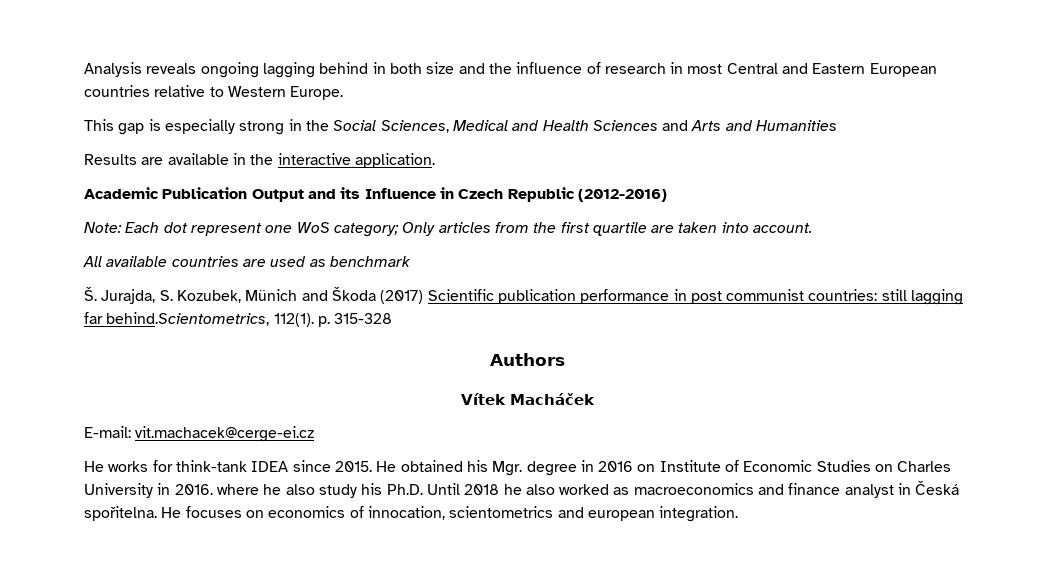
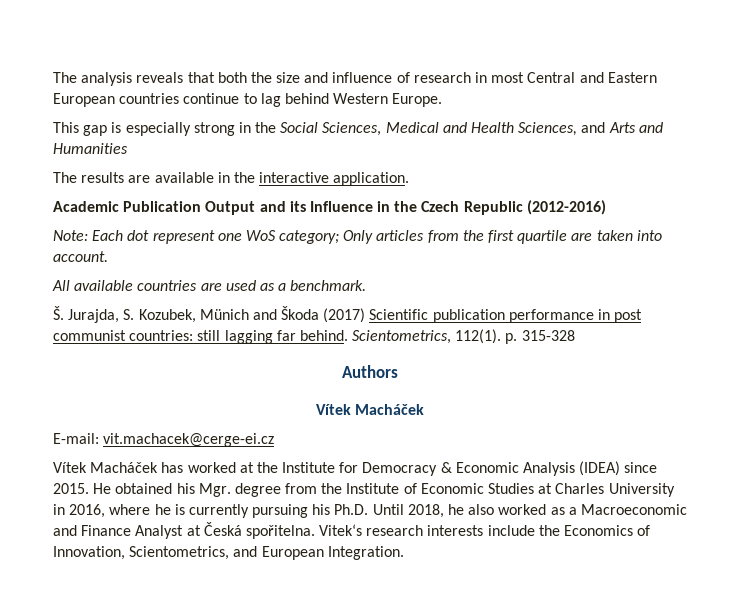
- Analysis reveals ongoing lagging behind in both size and the influence of research in most Central and Eastern European countries relative to Western Europe.
+ The analysis reveals that both the size and influence of research in most Central and Eastern European countries continue to lag behind Western Europe.
- This gap is especially strong in the Social Sciences, Medical and Health Sciences and Arts and Humanities
+ This gap is especially strong in the Social Sciences, Medical and Health Sciences, and Arts and Humanities
- Results are available in the interactive application.
+ The results are available in the interactive application.
- Academic Publication Output and its Influence in Czech Republic (2012-2016)
+ Academic Publication Output and its Influence in the Czech Republic (2012-2016)
- All available countries are used as benchmark
+ All available countries are used as a benchmark.
- Š. Jurajda, S. Kozubek, Münich and Škoda (2017) Scientific publication performance in post communist countries: still lagging far behind.Scientometrics, 112(1). p. 315-328
+ Š. Jurajda, S. Kozubek, Münich and Škoda (2017) Scientific publication performance in post communist countries: still lagging far behind. Scientometrics, 112(1). p. 315-328
- He works for think-tank IDEA since 2015.
+ Vítek Macháček has worked at the Institute for Democracy & Economic Analysis (IDEA) since 2015.
- He obtained his Mgr. degree in 2016 on Institute of Economic Studies on Charles University in 2016. where he also study his Ph.D. Until 2018 he also worked as macroeconomics and finance analyst in Česká spořitelna. He focuses on economics of innocation, scientometrics and european integration.
+ He obtained his Mgr. degree from the Institute of Economic Studies at Charles University in 2016, where he is currently pursuing his Ph.D. Until 2018, he also worked as a Macroeconomic and Finance Analyst at Česká spořitelna. Vitek‘s research interests include the Economics of Innovation, Scientometrics, and European Integration.

